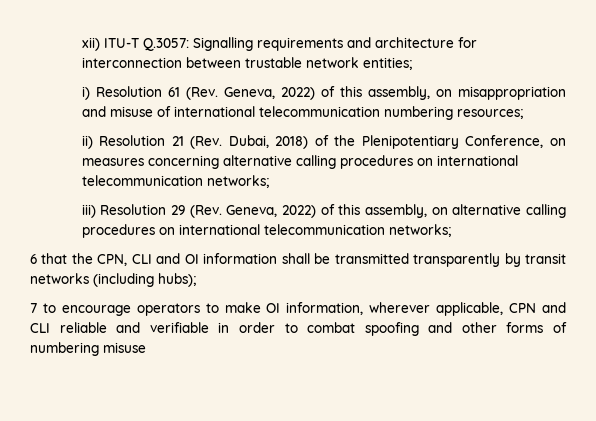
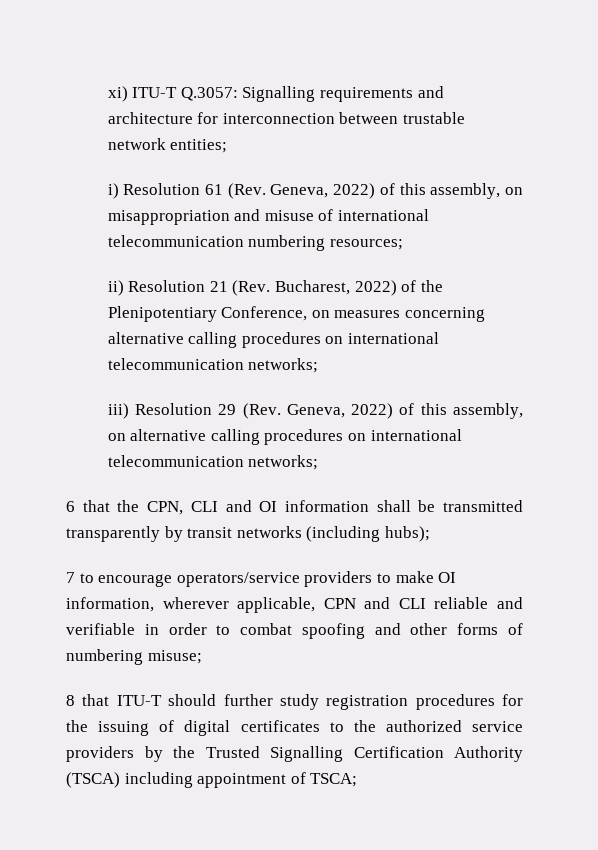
- xii) ITU-T Q.3057: Signalling requirements and architecture for interconnection between trustable network entities;
+ xi) ITU-T Q.3057: Signalling requirements and architecture for interconnection between trustable network entities;
- ii) Resolution 21 (Rev. Dubai, 2018) of the Plenipotentiary Conference, on measures concerning alternative calling procedures on international telecommunication networks;
+ ii) Resolution 21 (Rev. Bucharest, 2022) of the Plenipotentiary Conference, on measures concerning alternative calling procedures on international telecommunication networks;
- 7 to encourage operators to make OI information, wherever applicable, CPN and CLI reliable and verifiable in order to combat spoofing and other forms of numbering misuse
+ 7 to encourage operators/service providers to make OI information, wherever applicable, CPN and CLI reliable and verifiable in order to combat spoofing and other forms of numbering misuse;
+ 8 that ITU-T should further study registration procedures for the issuing of digital certificates to the authorized service providers by the Trusted Signalling Certification Authority (TSCA) including appointment of TSCA;

